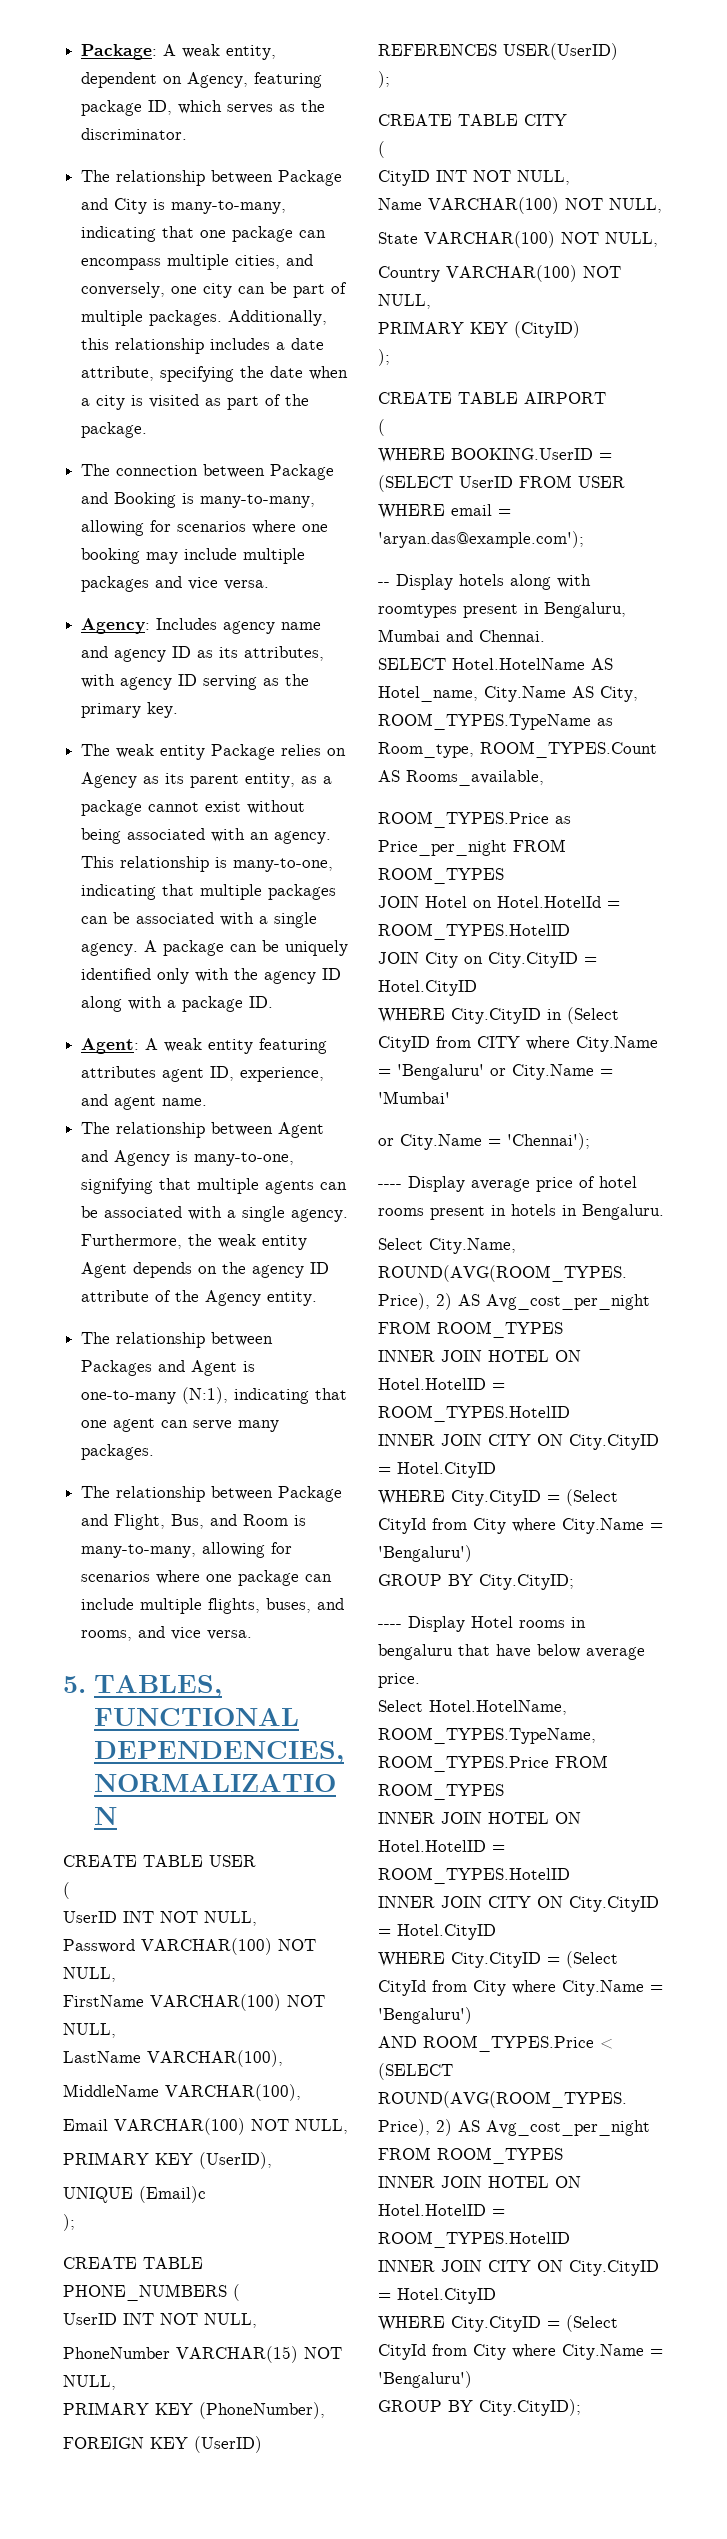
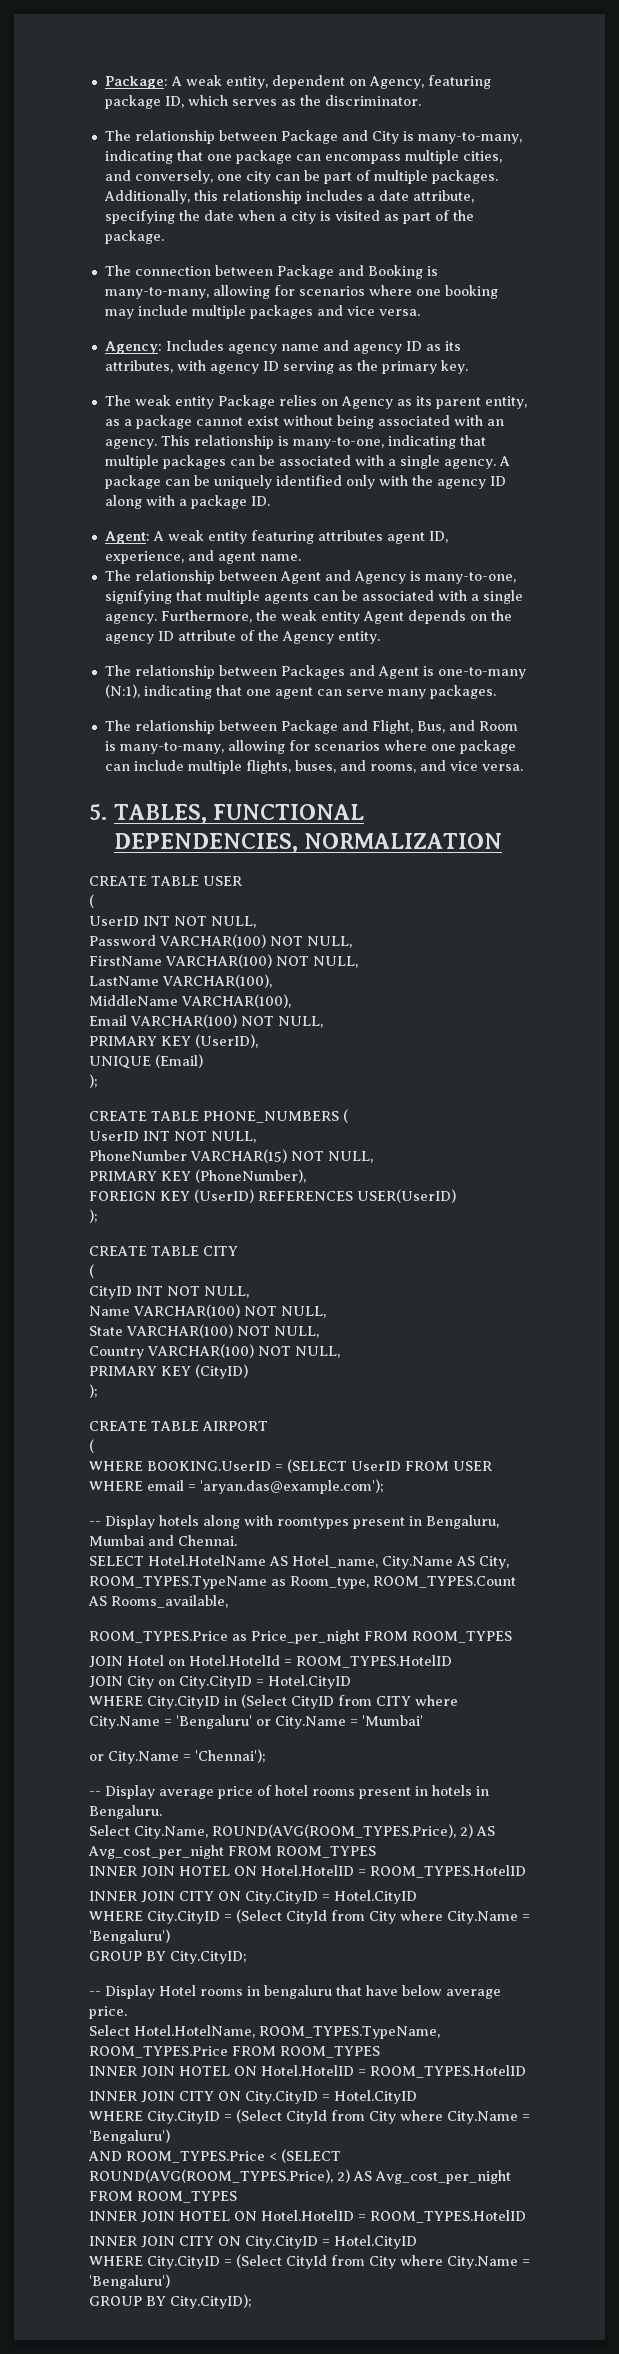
- UNIQUE (Email)c
+ UNIQUE (Email)
- ---- Display average price of hotel rooms present in hotels in Bengaluru.
+ -- Display average price of hotel rooms present in hotels in Bengaluru.
- ---- Display Hotel rooms in bengaluru that have below average price.
+ -- Display Hotel rooms in bengaluru that have below average price.

